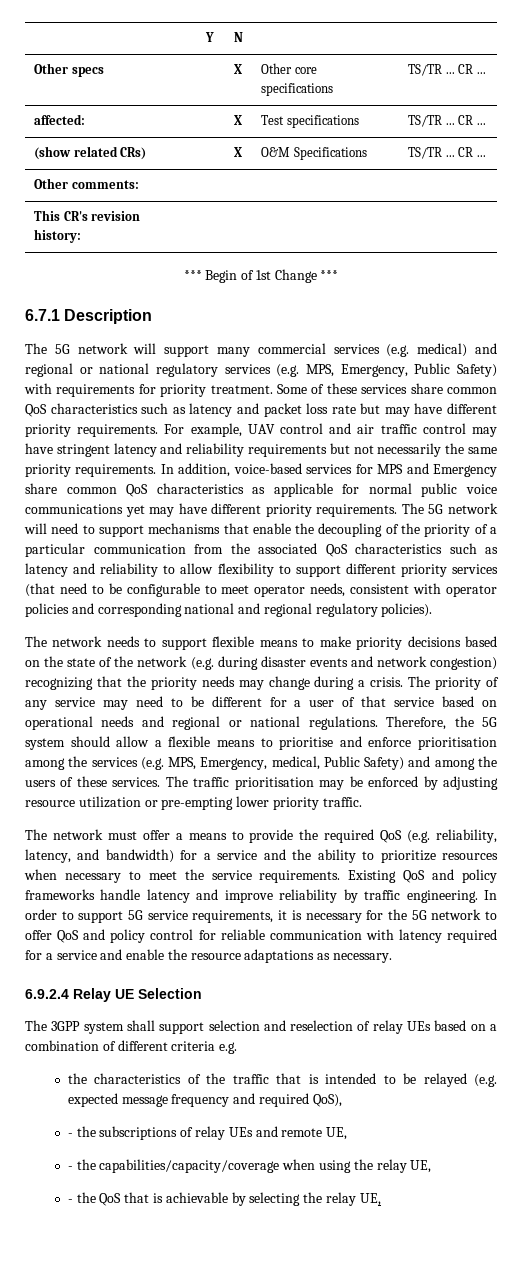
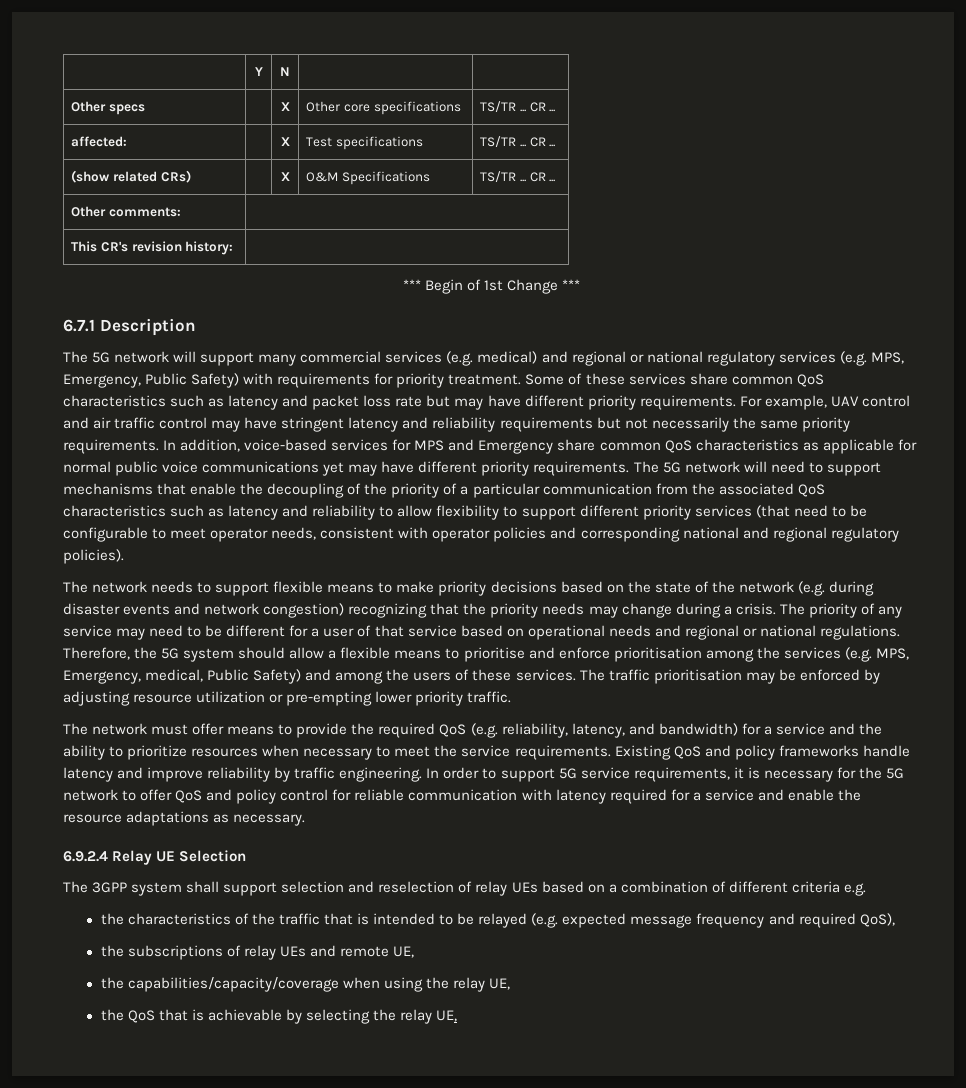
- The network must offer a means to provide the required QoS (e.g. reliability, latency, and bandwidth) for a service and the ability to prioritize resources when necessary to meet the service requirements.
+ The network must offer means to provide the required QoS (e.g. reliability, latency, and bandwidth) for a service and the ability to prioritize resources when necessary to meet the service requirements.
- - the subscriptions of relay UEs and remote UE,
+ the subscriptions of relay UEs and remote UE,
- - the capabilities/capacity/coverage when using the relay UE,
+ the capabilities/capacity/coverage when using the relay UE,
- - the QoS that is achievable by selecting the relay UE,
+ the QoS that is achievable by selecting the relay UE,

